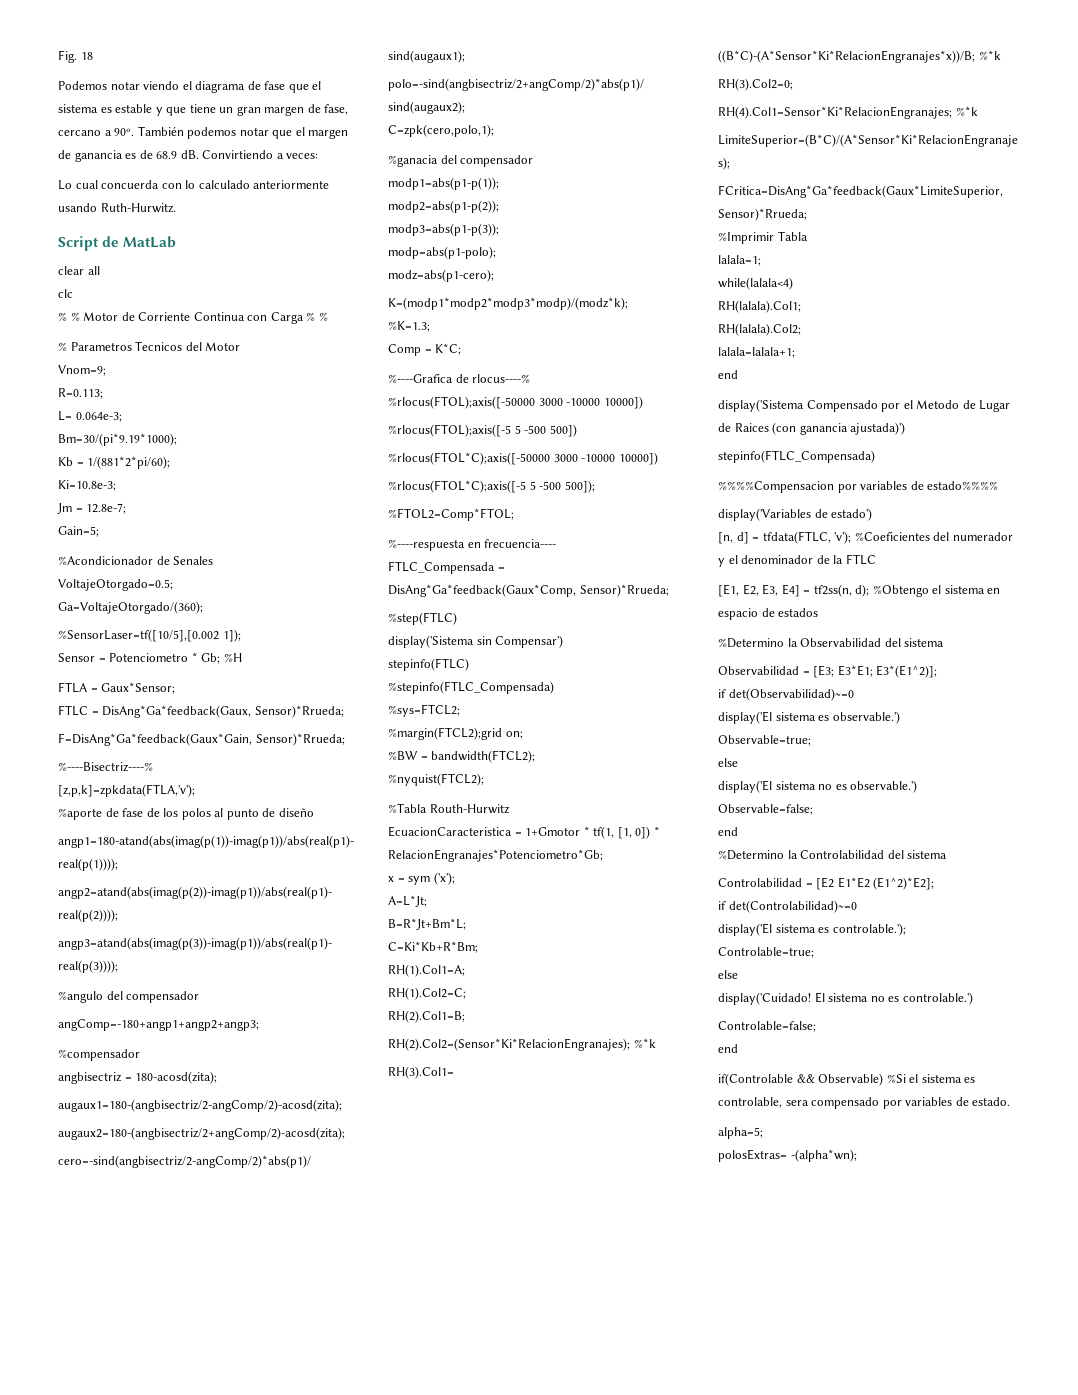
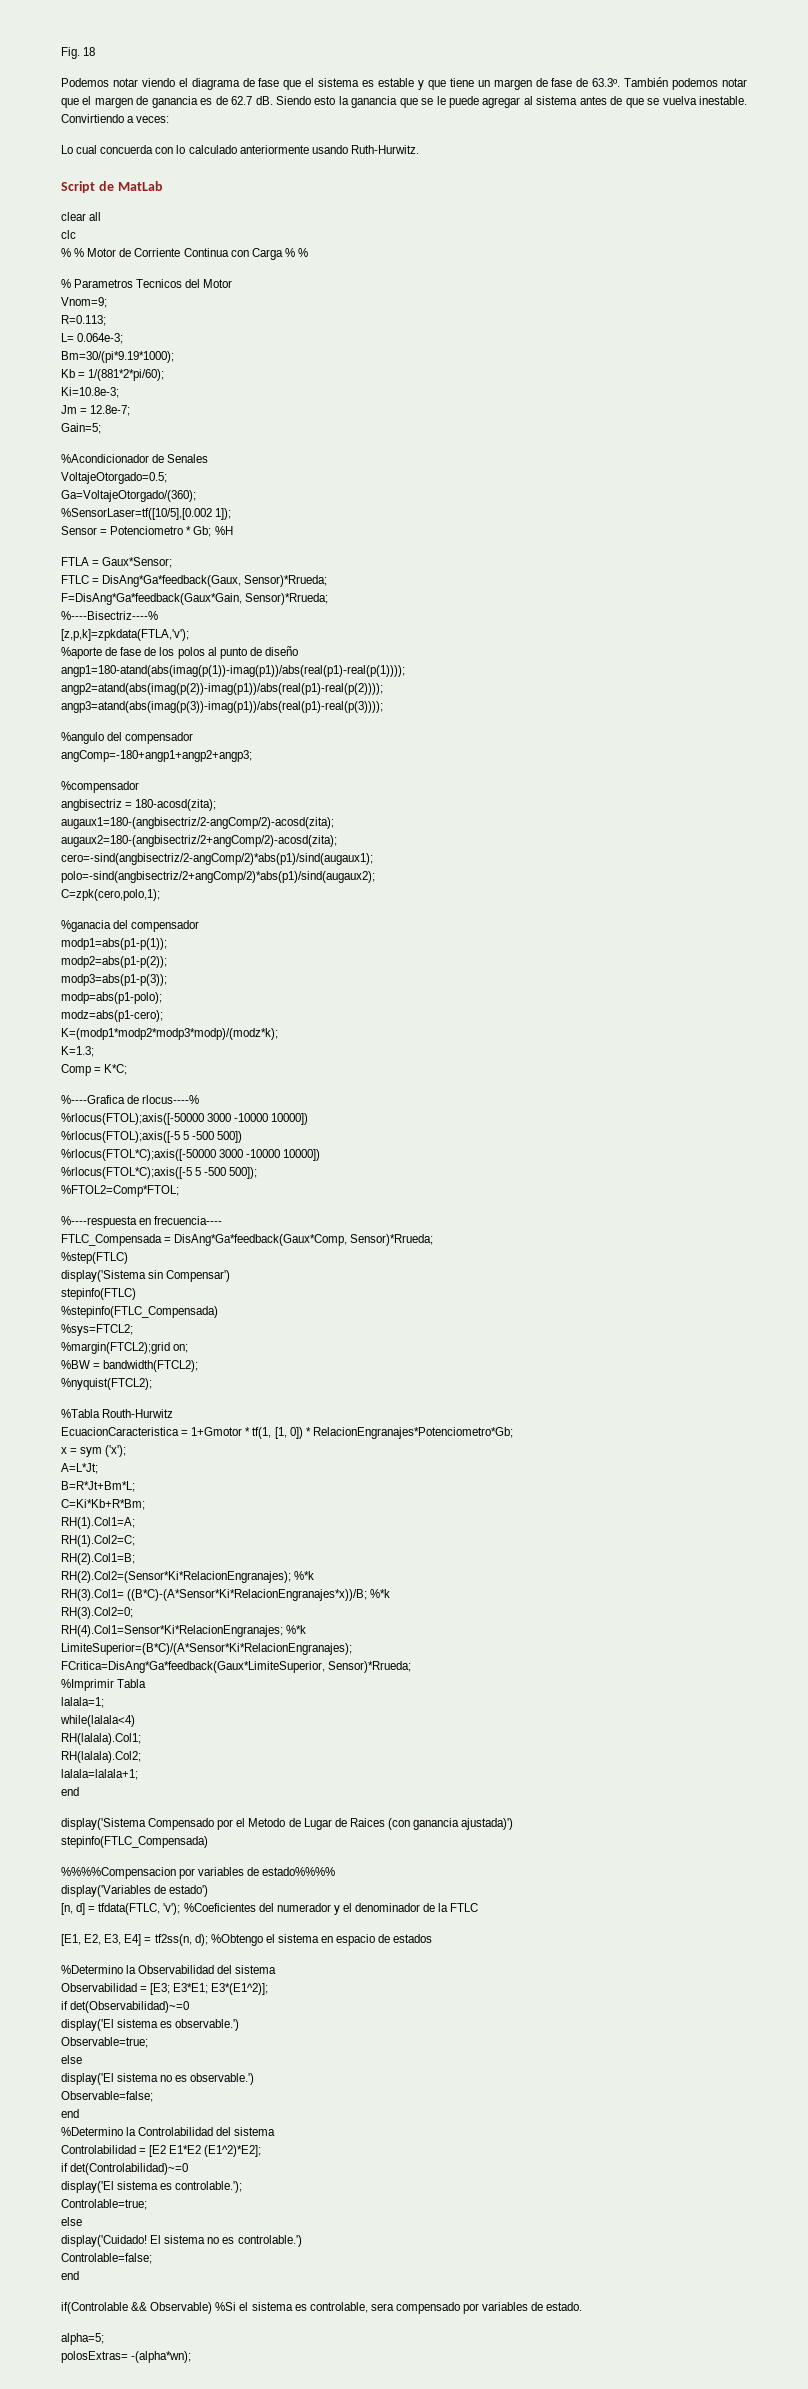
- Podemos notar viendo el diagrama de fase que el sistema es estable y que tiene un gran margen de fase, cercano a 90º. También podemos notar que el margen de ganancia es de 68.9 dB.
+ Podemos notar viendo el diagrama de fase que el sistema es estable y que tiene un margen de fase de 63.3º. También podemos notar que el margen de ganancia es de 62.7 dB. Siendo esto la ganancia que se le puede agregar al sistema antes de que se vuelva inestable.
- %K=1.3;
+ K=1.3;

